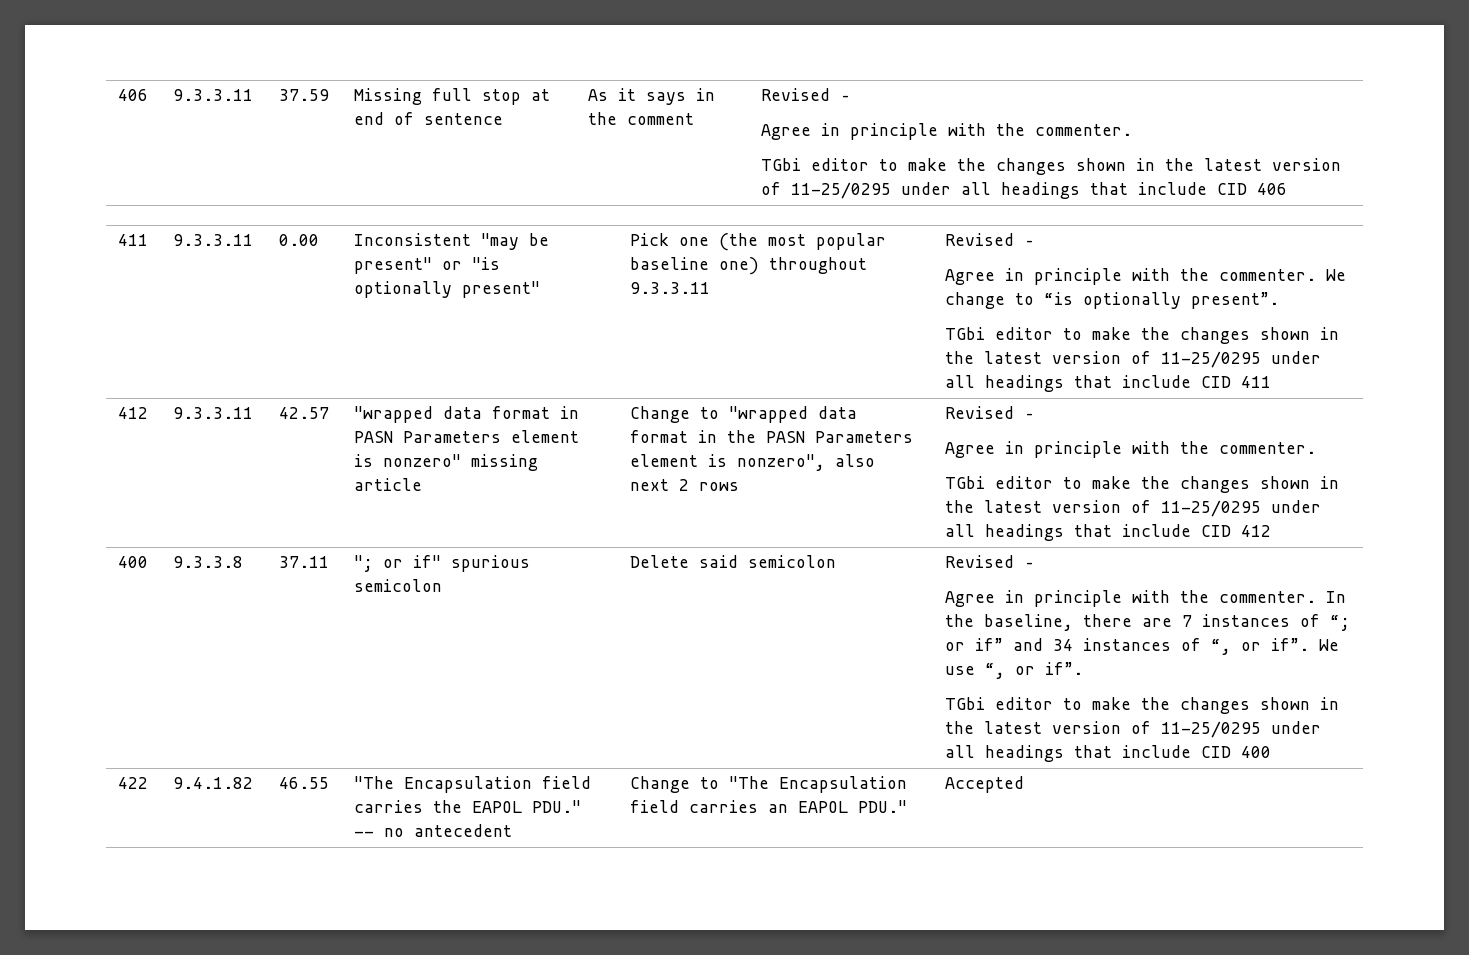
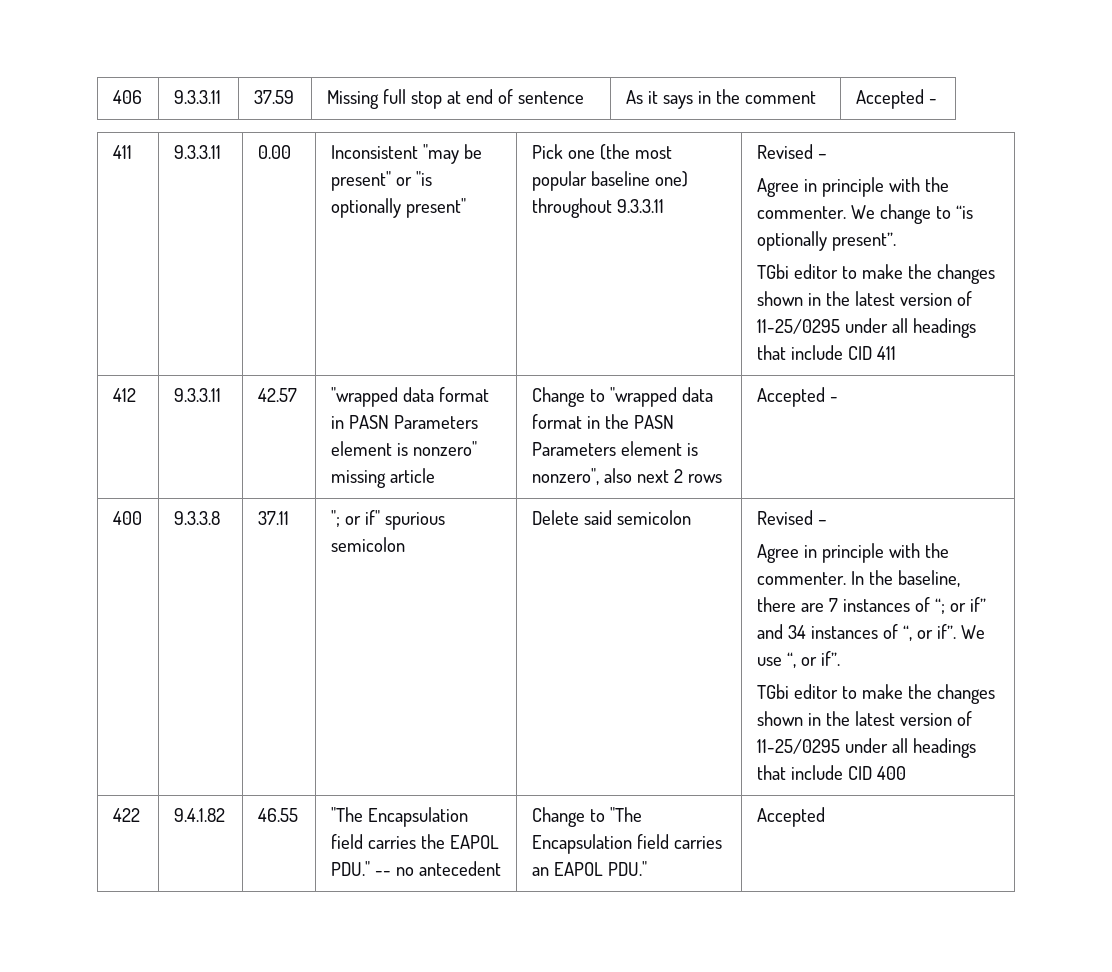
- As it says in the comment | Revised –
- Agree in principle with the commenter.
- TGbi editor to make the changes shown in the latest version of 11-25/0295 under all headings that include CID 406
+ As it says in the comment | Accepted -
- Change to "wrapped data format in the PASN Parameters element is nonzero", also next 2 rows | Revised –
- Agree in principle with the commenter.
- TGbi editor to make the changes shown in the latest version of 11-25/0295 under all headings that include CID 412
+ Change to "wrapped data format in the PASN Parameters element is nonzero", also next 2 rows | Accepted -

